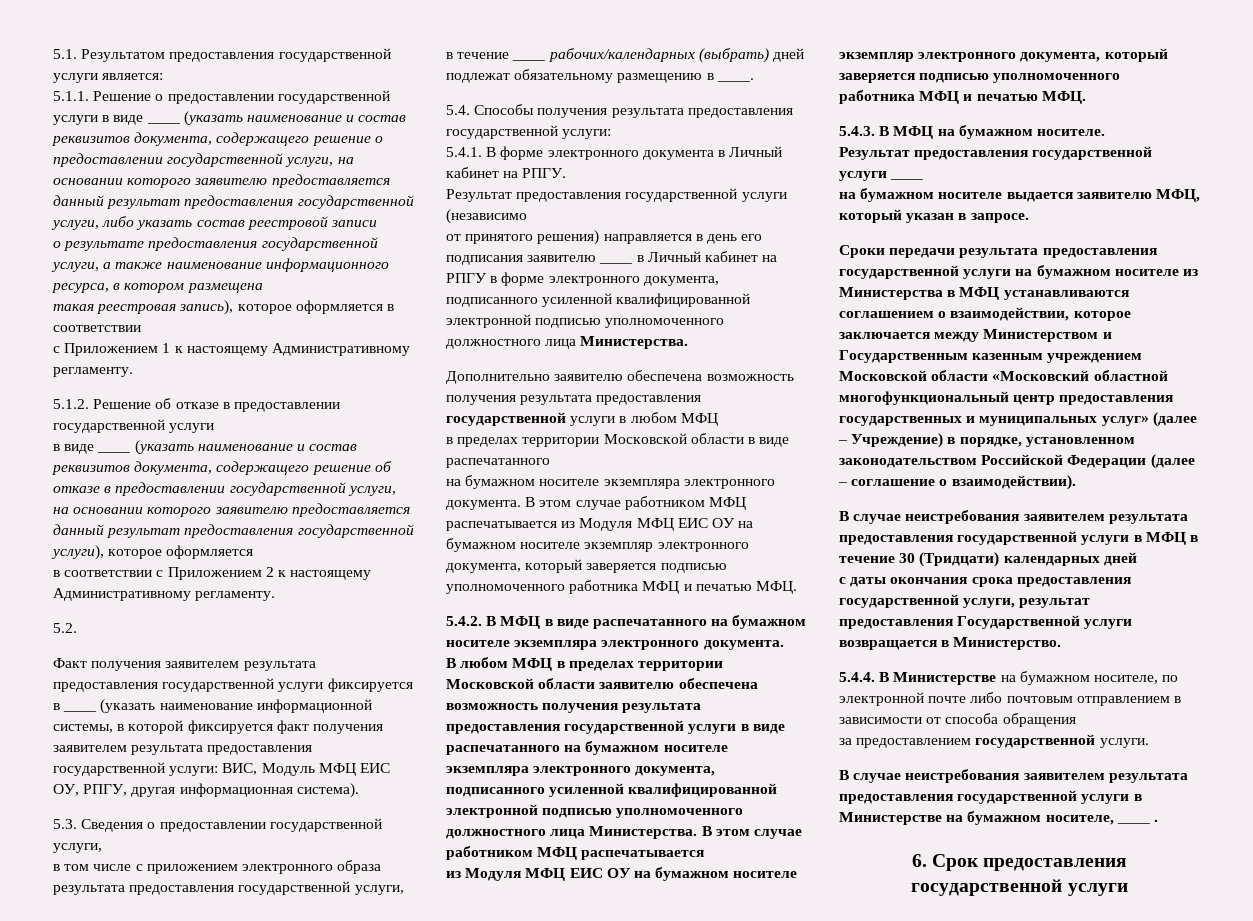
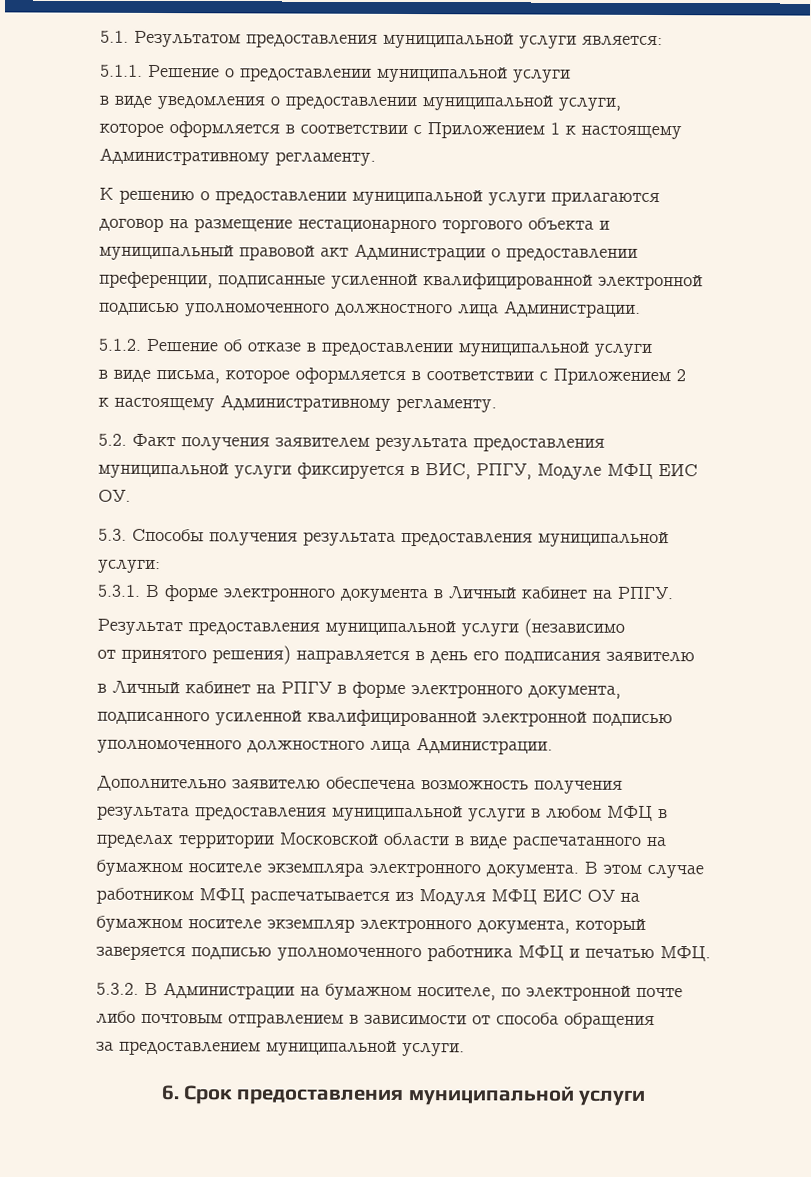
- 5.1. Результатом предоставления государственной услуги является:
+ 5.1. Результатом предоставления муниципальной услуги является:
- 5.1.1. Решение о предоставлении государственной услуги в виде ____ (указать наименование и состав реквизитов документа, содержащего решение о предоставлении государственной услуги, на основании которого заявителю предоставляется данный результат предоставления государственной услуги, либо указать состав реестровой записи
- о результате предоставления государственной услуги, а также наименование информационного ресурса, в котором размещена
- такая реестровая запись), которое оформляется в соответствии
- с Приложением 1 к настоящему Административному регламенту.
+ 5.1.1. Решение о предоставлении муниципальной услуги
+ в виде уведомления о предоставлении муниципальной услуги,
+ которое оформляется в соответствии с Приложением 1 к настоящему Административному регламенту.
+ К решению о предоставлении муниципальной услуги прилагаются договор на размещение нестационарного торгового объекта и муниципальный правовой акт Администрации о предоставлении преференции, подписанные усиленной квалифицированной электронной подписью уполномоченного должностного лица Администрации.
- 5.1.2. Решение об отказе в предоставлении государственной услуги
- в виде ____ (указать наименование и состав реквизитов документа, содержащего решение об отказе в предоставлении государственной услуги, на основании которого заявителю предоставляется данный результат предоставления государственной услуги), которое оформляется
- в соответствии с Приложением 2 к настоящему Административному регламенту.
+ 5.1.2. Решение об отказе в предоставлении муниципальной услуги
+ в виде письма, которое оформляется в соответствии с Приложением 2
+ к настоящему Административному регламенту.
- 5.2.
- Факт получения заявителем результата предоставления государственной услуги фиксируется в ____ (указать наименование информационной системы, в которой фиксируется факт получения заявителем результата предоставления государственной услуги: ВИС, Модуль МФЦ ЕИС ОУ, РПГУ, другая информационная система).
- 5.3. Сведения о предоставлении государственной услуги,
- в том числе с приложением электронного образа результата предоставления государственной услуги, в течение ____ рабочих/календарных (выбрать) дней подлежат обязательному размещению в ____.
- 5.4. Способы получения результата предоставления государственной услуги:
+ 5.2. Факт получения заявителем результата предоставления муниципальной услуги фиксируется в ВИС, РПГУ, Модуле МФЦ ЕИС ОУ.
+ 5.3. Способы получения результата предоставления муниципальной услуги:
- 5.4.1. В форме электронного документа в Личный кабинет на РПГУ.
+ 5.3.1. В форме электронного документа в Личный кабинет на РПГУ.
- Результат предоставления государственной услуги (независимо
+ Результат предоставления муниципальной услуги (независимо
- от принятого решения) направляется в день его подписания заявителю ____ в Личный кабинет на РПГУ в форме электронного документа, подписанного усиленной квалифицированной электронной подписью уполномоченного должностного лица Министерства.
+ от принятого решения) направляется в день его подписания заявителю
+ в Личный кабинет на РПГУ в форме электронного документа, подписанного усиленной квалифицированной электронной подписью уполномоченного должностного лица Администрации.
- Дополнительно заявителю обеспечена возможность получения результата предоставления государственной услуги в любом МФЦ
- в пределах территории Московской области в виде распечатанного
- на бумажном носителе экземпляра электронного документа.
+ Дополнительно заявителю обеспечена возможность получения результата предоставления муниципальной услуги в любом МФЦ в пределах территории Московской области в виде распечатанного на бумажном носителе экземпляра электронного документа.
- 5.4.2. В МФЦ в виде распечатанного на бумажном носителе экземпляра электронного документа.
- В любом МФЦ в пределах территории Московской области заявителю обеспечена возможность получения результата предоставления государственной услуги в виде распечатанного на бумажном носителе экземпляра электронного документа, подписанного усиленной квалифицированной электронной подписью уполномоченного должностного лица Министерства. В этом случае работником МФЦ распечатывается
- из Модуля МФЦ ЕИС ОУ на бумажном носителе экземпляр электронного документа, который заверяется подписью уполномоченного работника МФЦ и печатью МФЦ.
- 5.4.3. В МФЦ на бумажном носителе.
- Результат предоставления государственной услуги ____
- на бумажном носителе выдается заявителю МФЦ, который указан в запросе.
- Сроки передачи результата предоставления государственной услуги на бумажном носителе из Министерства в МФЦ устанавливаются соглашением о взаимодействии, которое заключается между Министерством и Государственным казенным учреждением Московской области «Московский областной многофункциональный центр предоставления государственных и муниципальных услуг» (далее – Учреждение) в порядке, установленном законодательством Российской Федерации (далее – соглашение о взаимодействии).
- В случае неистребования заявителем результата предоставления государственной услуги в МФЦ в течение 30 (Тридцати) календарных дней
- с даты окончания срока предоставления государственной услуги, результат предоставления Государственной услуги возвращается в Министерство.
- 5.4.4. В Министерстве на бумажном носителе, по электронной почте либо почтовым отправлением в зависимости от способа обращения
+ 5.3.2. В Администрации на бумажном носителе, по электронной почте либо почтовым отправлением в зависимости от способа обращения
- за предоставлением государственной услуги.
+ за предоставлением муниципальной услуги.
- В случае неистребования заявителем результата предоставления государственной услуги в Министерстве на бумажном носителе, ____ .
- 6. Срок предоставления государственной услуги
+ 6. Срок предоставления муниципальной услуги

